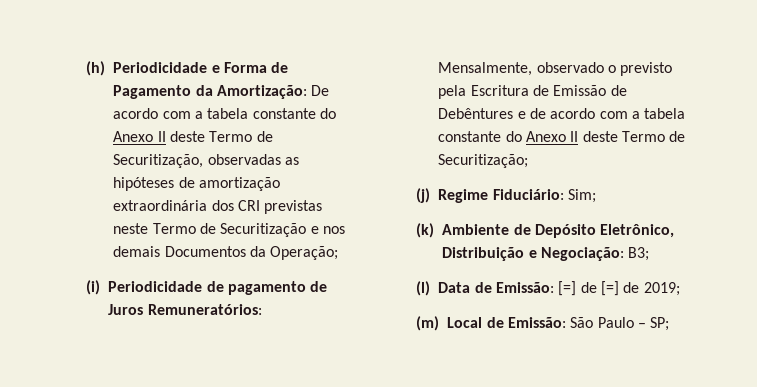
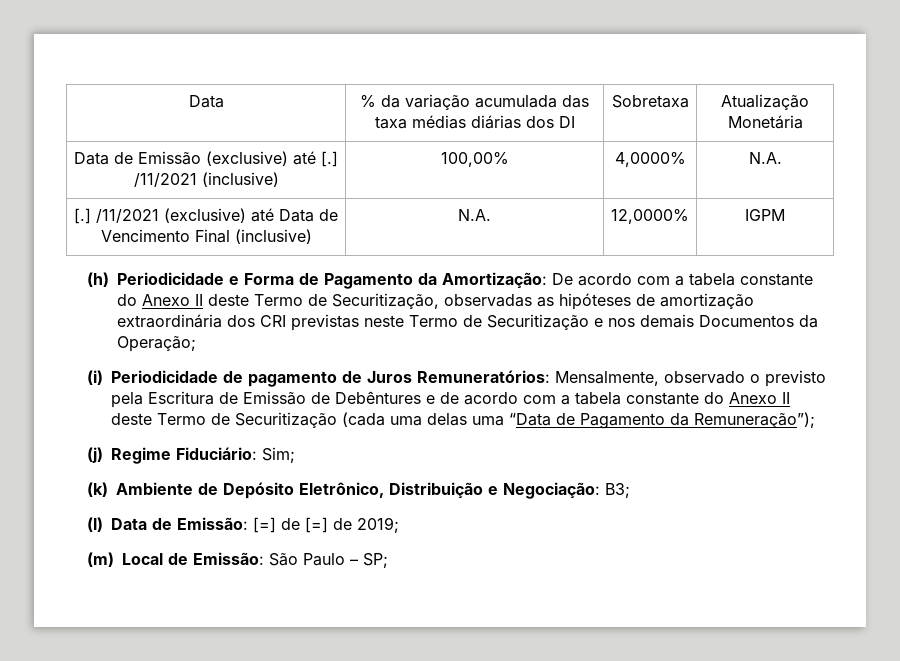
+ Data | % da variação acumulada das taxa médias diárias dos DI | Sobretaxa | Atualização Monetária
+ Data de Emissão (exclusive) até [.] /11/2021 (inclusive) | 100,00% | 4,0000% | N.A.
+ [.] /11/2021 (exclusive) até Data de Vencimento Final (inclusive) | N.A. | 12,0000% | IGPM
- (i) Periodicidade de pagamento de Juros Remuneratórios: Mensalmente, observado o previsto pela Escritura de Emissão de Debêntures e de acordo com a tabela constante do Anexo II deste Termo de Securitização;
+ (i) Periodicidade de pagamento de Juros Remuneratórios: Mensalmente, observado o previsto pela Escritura de Emissão de Debêntures e de acordo com a tabela constante do Anexo II deste Termo de Securitização (cada uma delas uma “Data de Pagamento da Remuneração”);

